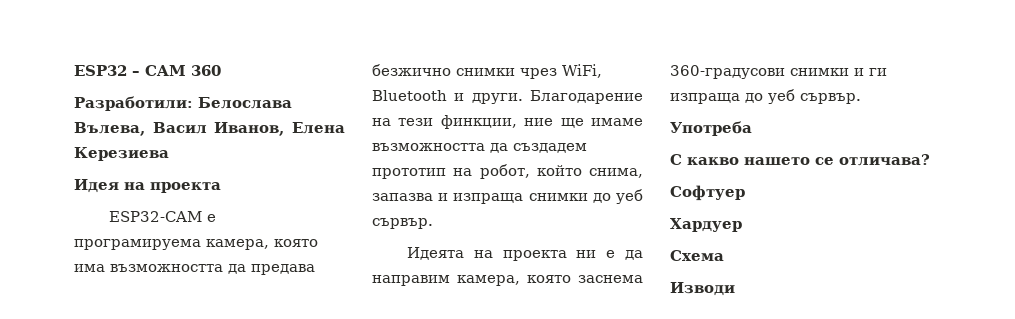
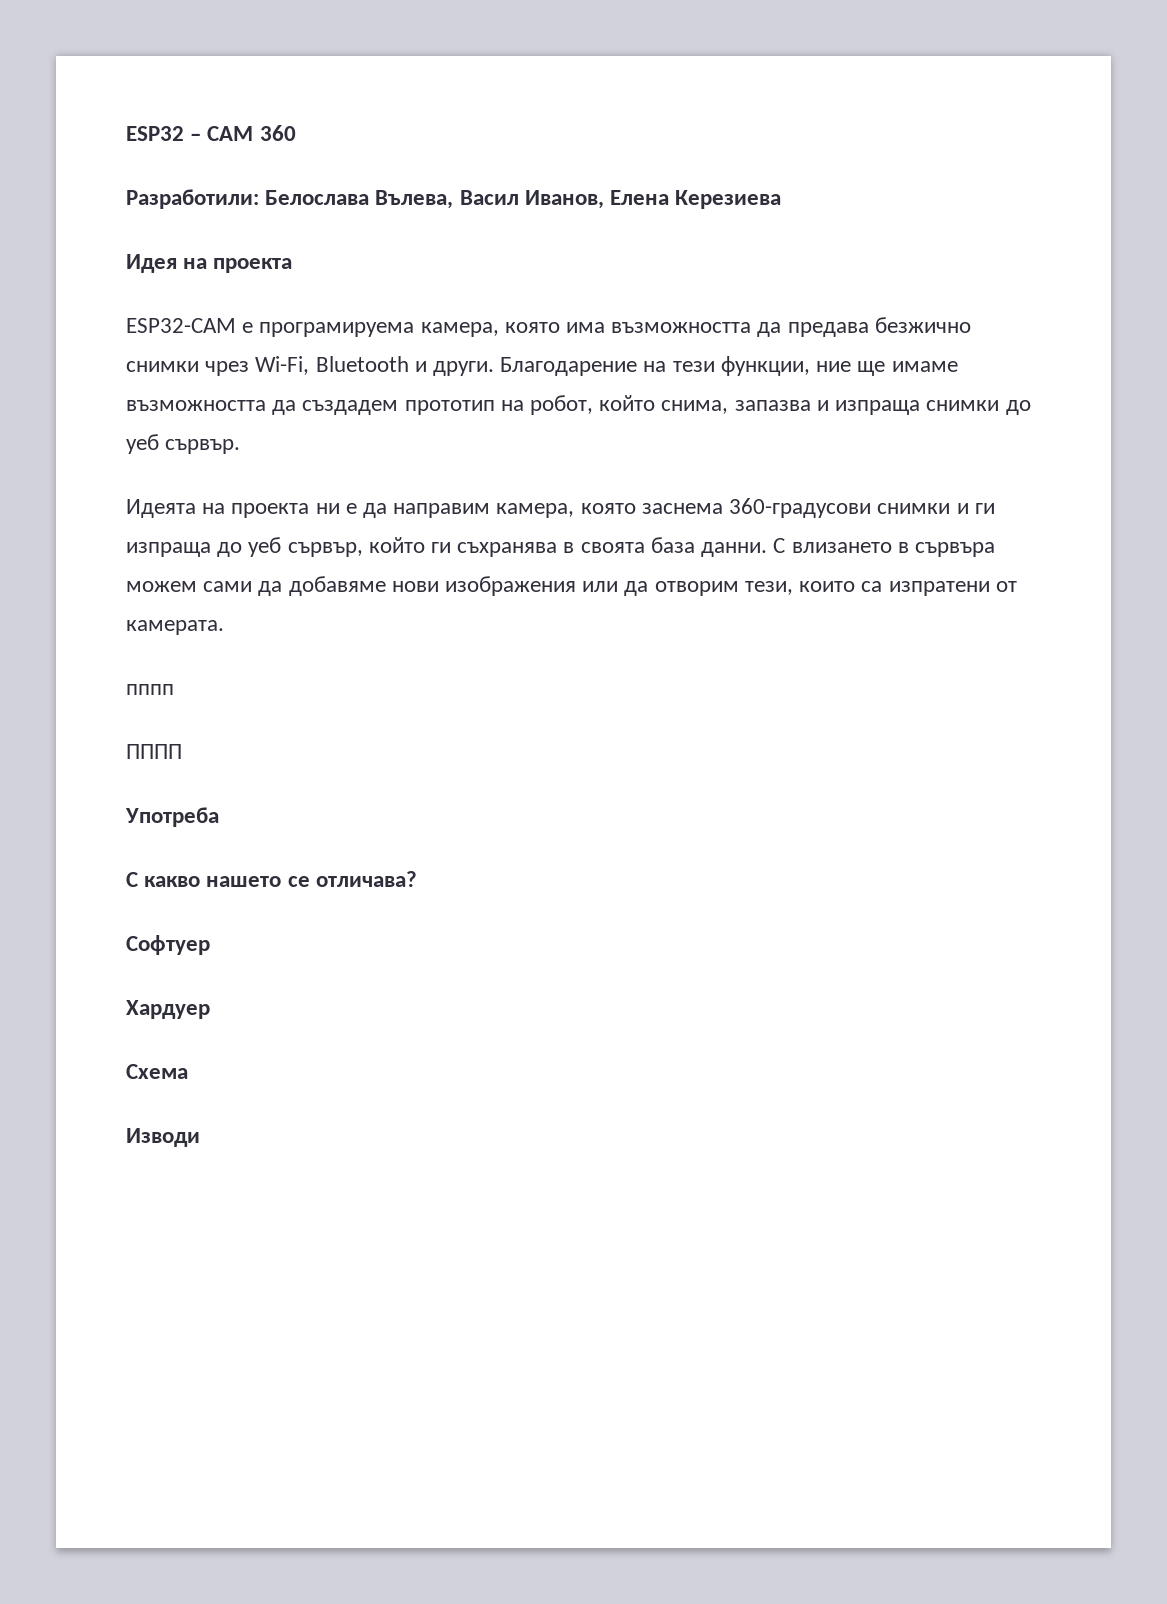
- ESP32-CAM е програмируема камера, която има възможността да предава безжично снимки чрез WiFi, Bluetooth и други.
+ ESP32-CAM е програмируема камера, която има възможността да предава безжично снимки чрез Wi-Fi, Bluetooth и други.
- Благодарение на тези финкции, ние ще имаме възможността да създадем прототип на робот, който снима, запазва и изпраща снимки до уеб сървър.
+ Благодарение на тези функции, ние ще имаме възможността да създадем прототип на робот, който снима, запазва и изпраща снимки до уеб сървър.
- Идеята на проекта ни е да направим камера, която заснема 360-градусови снимки и ги изпраща до уеб сървър.
+ Идеята на проекта ни е да направим камера, която заснема 360-градусови снимки и ги изпраща до уеб сървър, който ги съхранява в своята база данни. С влизането в сървъра можем сами да добавяме нови изображения или да отворим тези, които са изпратени от камерата.
+ пппп
+ ПППП

